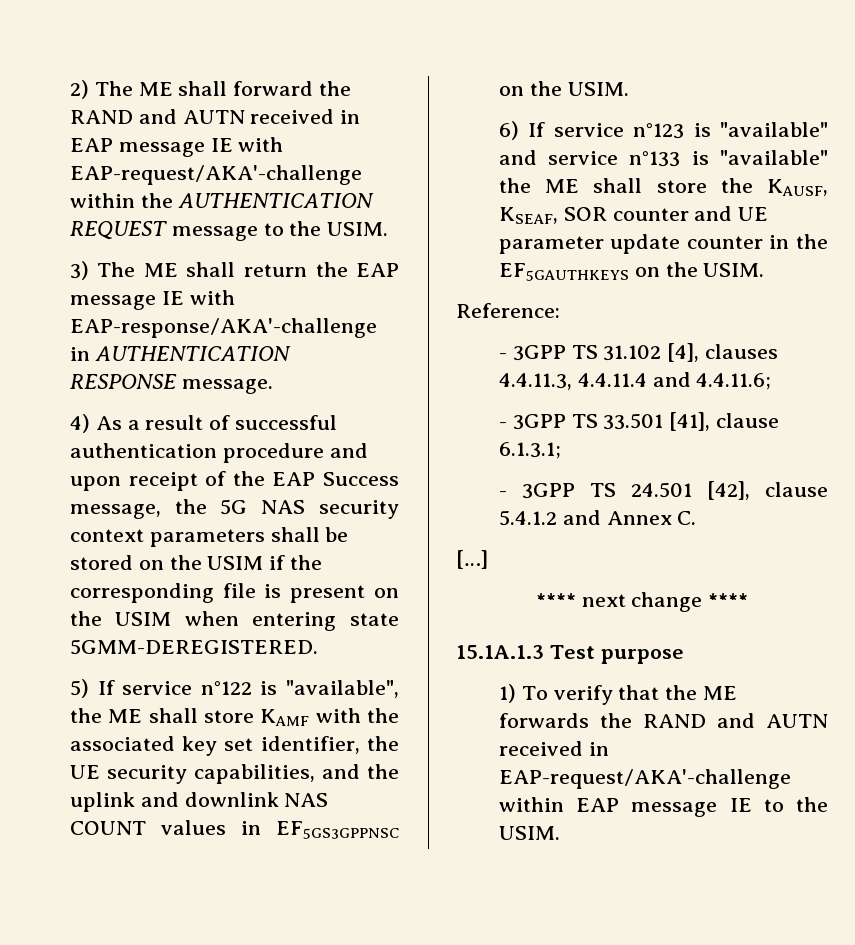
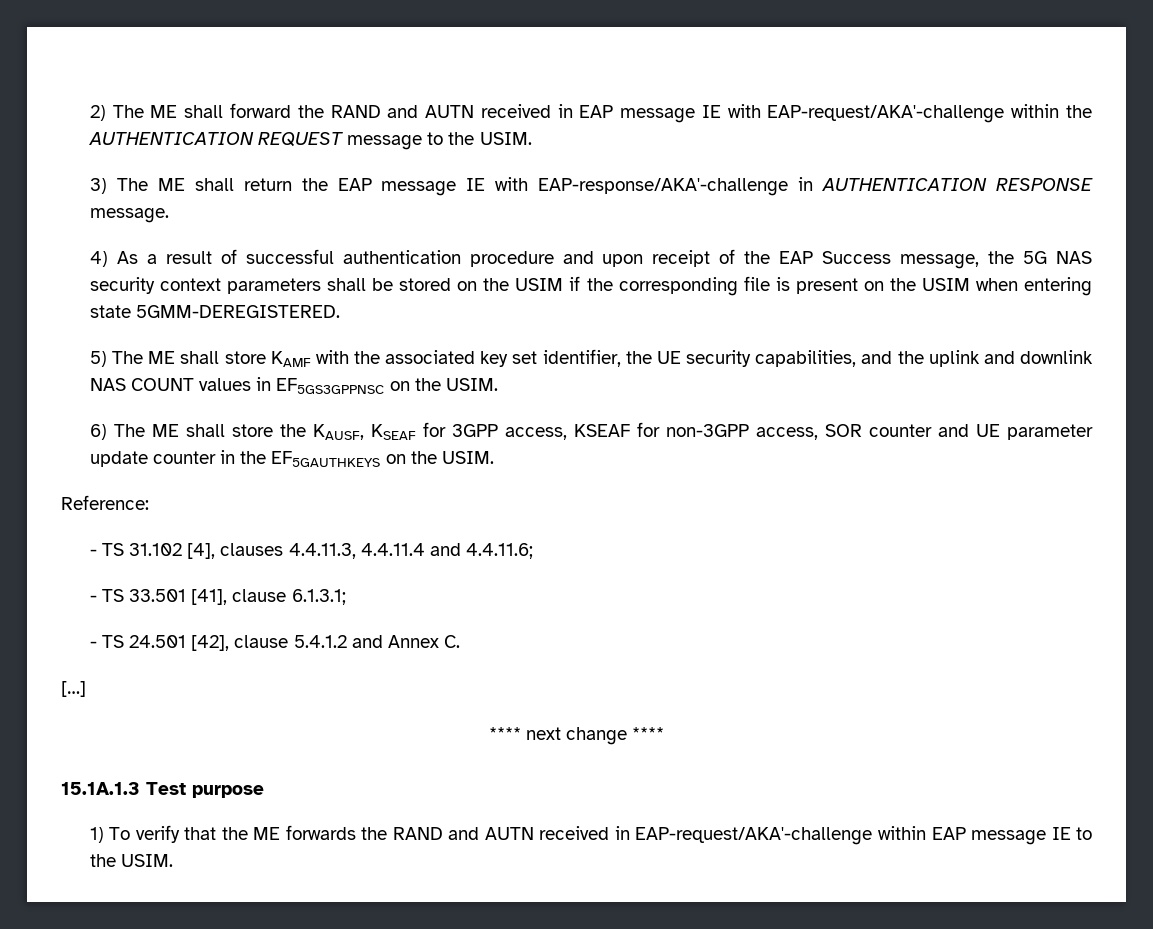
- 5) If service n°122 is "available", the ME shall store KAMF with the associated key set identifier, the UE security capabilities, and the uplink and downlink NAS COUNT values in EF5GS3GPPNSC on the USIM.
+ 5) The ME shall store KAMF with the associated key set identifier, the UE security capabilities, and the uplink and downlink NAS COUNT values in EF5GS3GPPNSC on the USIM.
- 6) If service n°123 is "available" and service n°133 is "available" the ME shall store the KAUSF, KSEAF, SOR counter and UE parameter update counter in the EF5GAUTHKEYS on the USIM.
+ 6) The ME shall store the KAUSF, KSEAF for 3GPP access, KSEAF for non-3GPP access, SOR counter and UE parameter update counter in the EF5GAUTHKEYS on the USIM.
- - 3GPP TS 31.102 [4], clauses 4.4.11.3, 4.4.11.4 and 4.4.11.6;
+ - TS 31.102 [4], clauses 4.4.11.3, 4.4.11.4 and 4.4.11.6;
- - 3GPP TS 33.501 [41], clause 6.1.3.1;
+ - TS 33.501 [41], clause 6.1.3.1;
- - 3GPP TS 24.501 [42], clause 5.4.1.2 and Annex C.
+ - TS 24.501 [42], clause 5.4.1.2 and Annex C.

